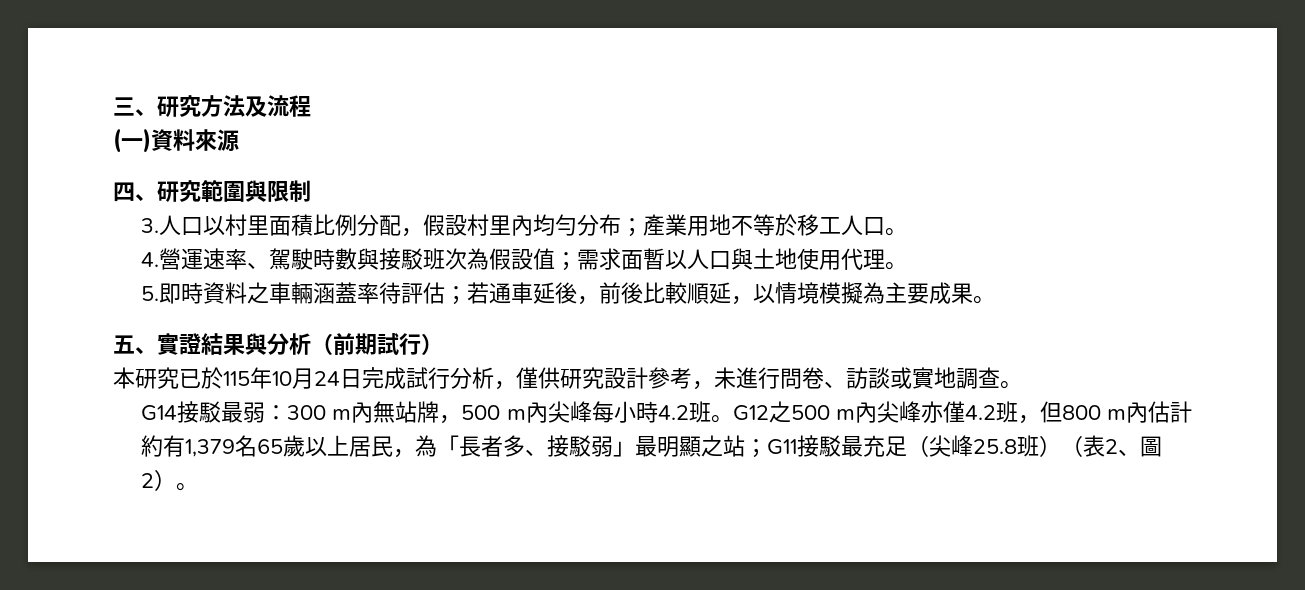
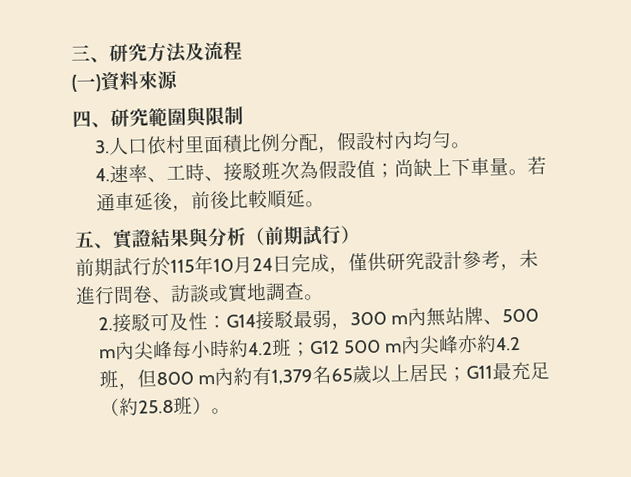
- 3.人口以村里面積比例分配，假設村里內均勻分布；產業用地不等於移工人口。
- 4.營運速率、駕駛時數與接駁班次為假設值；需求面暫以人口與土地使用代理。
- 5.即時資料之車輛涵蓋率待評估；若通車延後，前後比較順延，以情境模擬為主要成果。
+ 3.人口依村里面積比例分配，假設村內均勻。
+ 4.速率、工時、接駁班次為假設值；尚缺上下車量。若通車延後，前後比較順延。
- 本研究已於115年10月24日完成試行分析，僅供研究設計參考，未進行問卷、訪談或實地調查。
+ 前期試行於115年10月24日完成，僅供研究設計參考，未進行問卷、訪談或實地調查。
- G14接駁最弱：300 m內無站牌，500 m內尖峰每小時4.2班。G12之500 m內尖峰亦僅4.2班，但800 m內估計約有1,379名65歲以上居民，為「長者多、接駁弱」最明顯之站；G11接駁最充足（尖峰25.8班）（表2、圖2）。
+ 2.接駁可及性：G14接駁最弱，300 m內無站牌、500 m內尖峰每小時約4.2班；G12 500 m內尖峰亦約4.2班，但800 m內約有1,379名65歲以上居民；G11最充足（約25.8班）。

